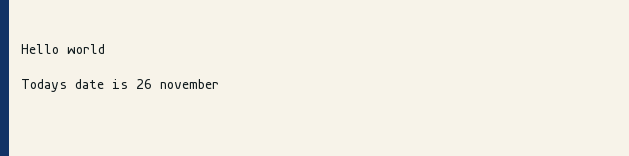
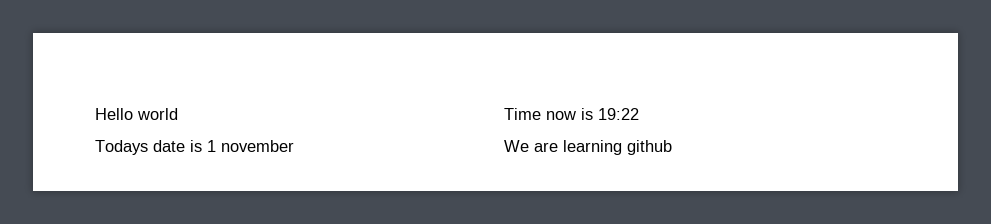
- Todays date is 26 november
+ Todays date is 1 november
+ Time now is 19:22
+ We are learning github

